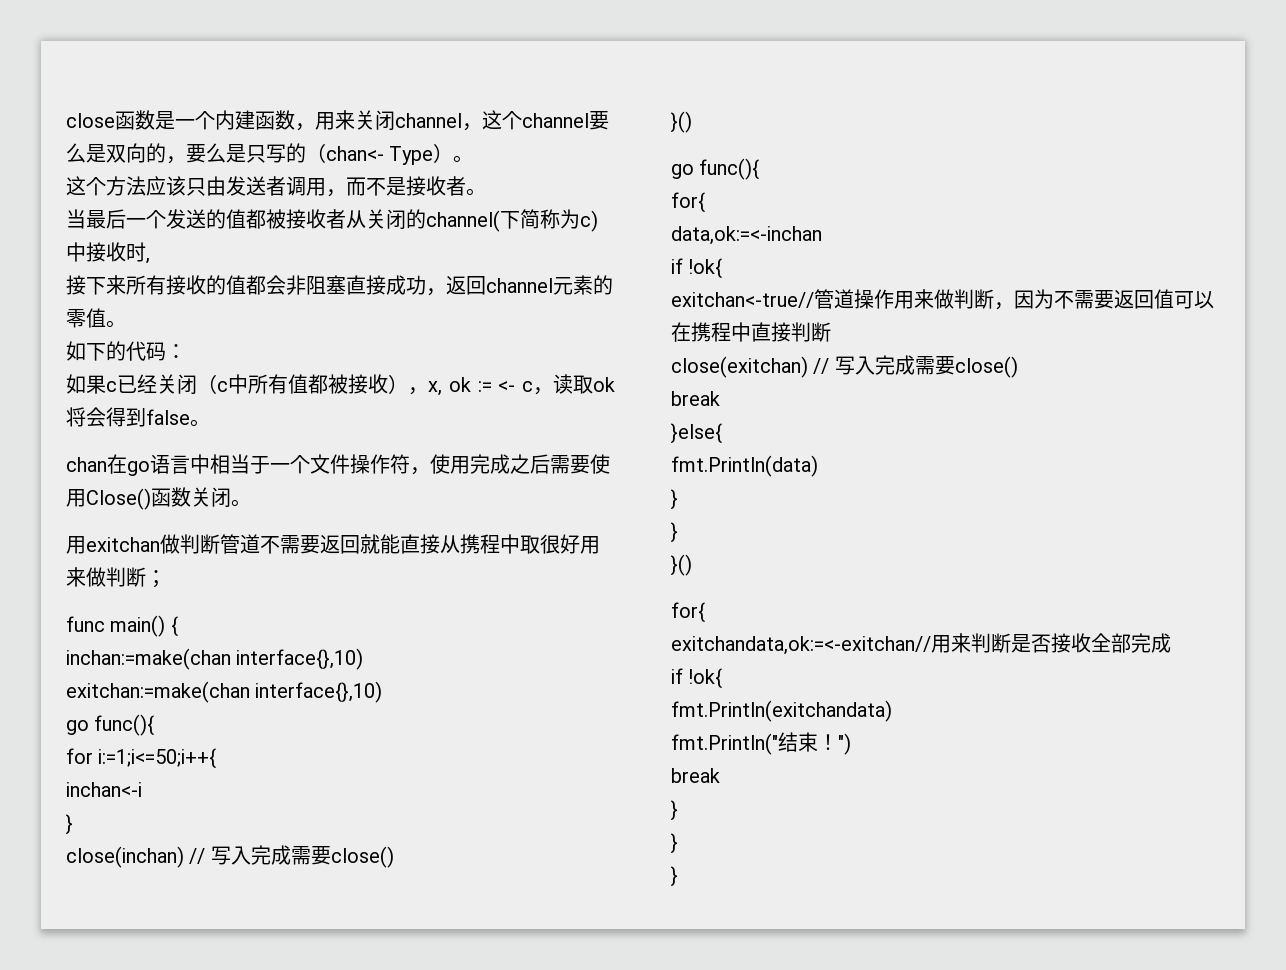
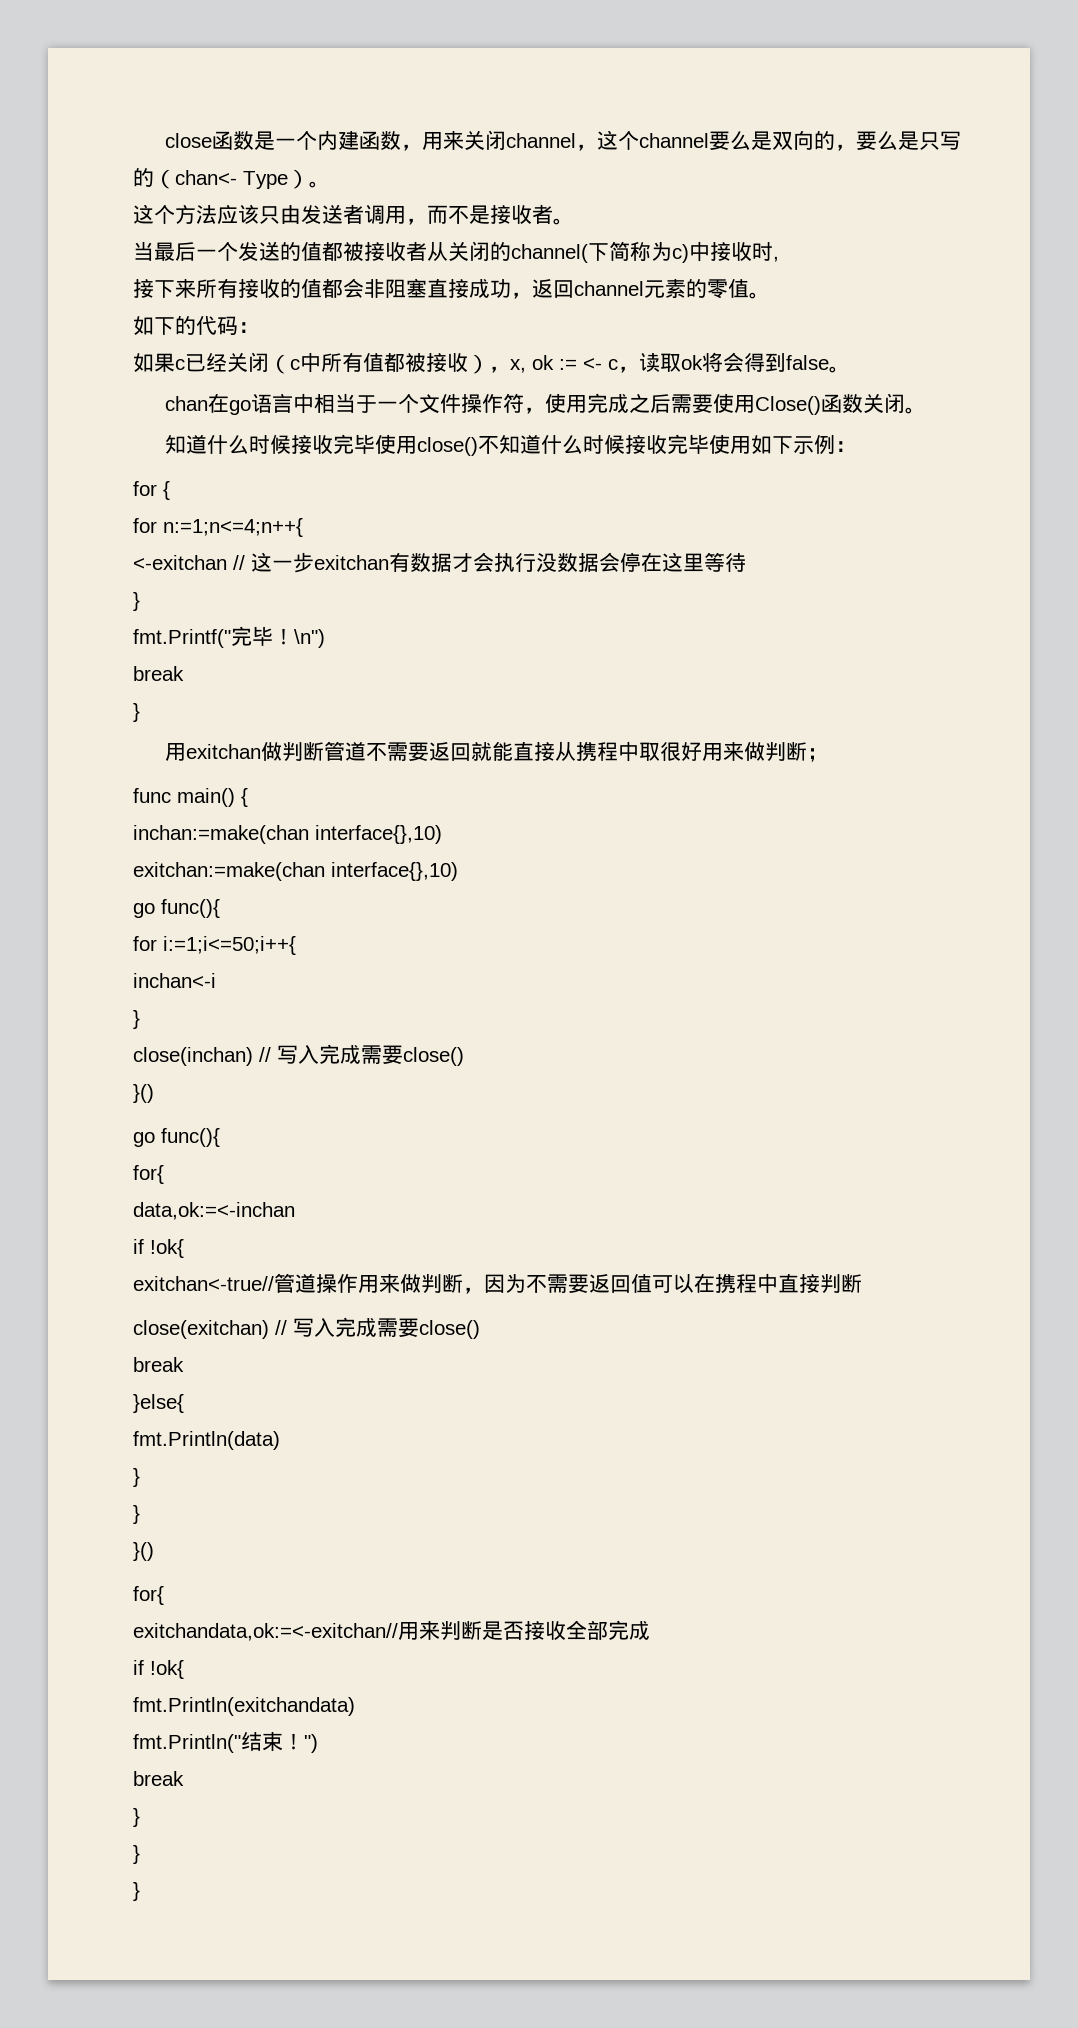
+ 知道什么时候接收完毕使用close()不知道什么时候接收完毕使用如下示例：
+ for {
+ for n:=1;n<=4;n++{
+ <-exitchan // 这一步exitchan有数据才会执行没数据会停在这里等待
+ }
+ fmt.Printf("完毕！\n")
+ break
+ }

